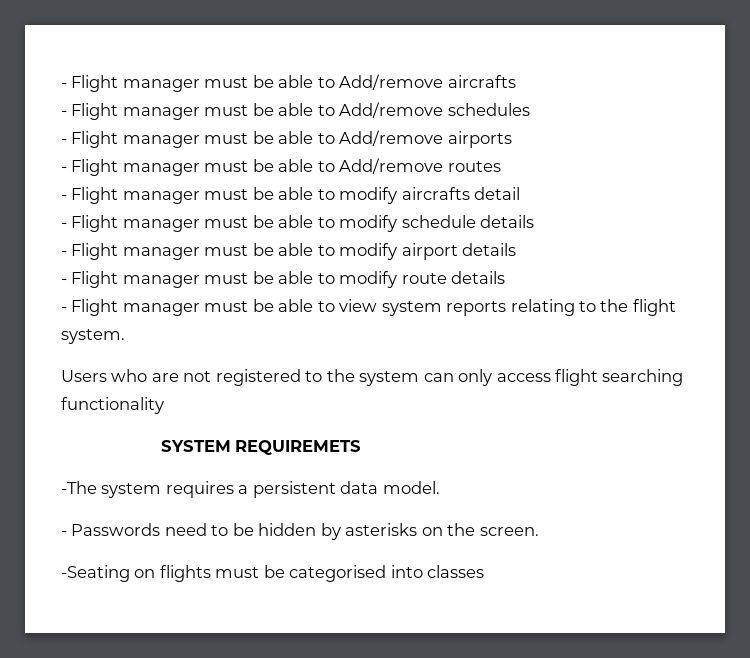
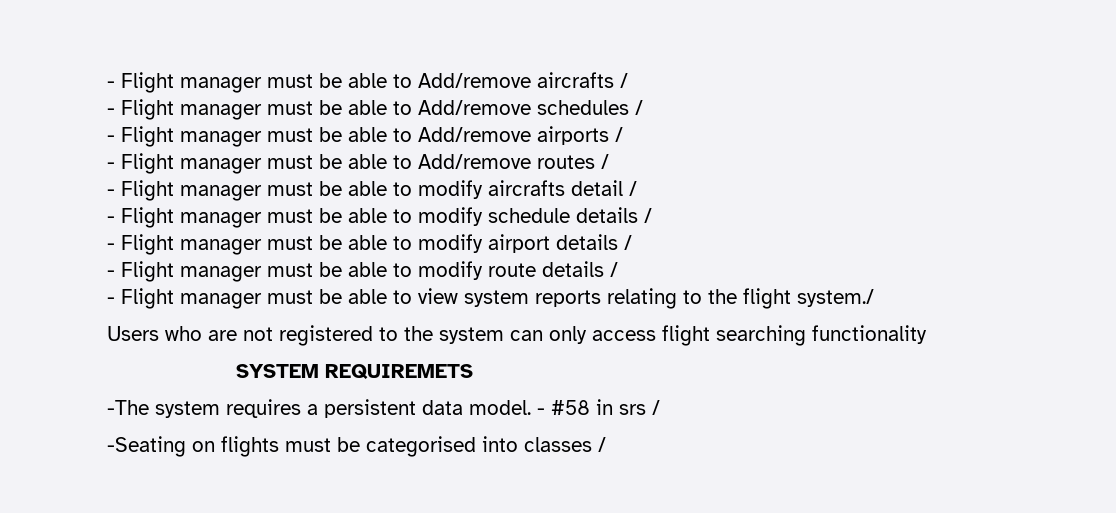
- - Flight manager must be able to Add/remove aircrafts
+ - Flight manager must be able to Add/remove aircrafts /
- - Flight manager must be able to Add/remove schedules
+ - Flight manager must be able to Add/remove schedules /
- - Flight manager must be able to Add/remove airports
+ - Flight manager must be able to Add/remove airports /
- - Flight manager must be able to Add/remove routes
+ - Flight manager must be able to Add/remove routes /
- - Flight manager must be able to modify aircrafts detail
+ - Flight manager must be able to modify aircrafts detail /
- - Flight manager must be able to modify schedule details
+ - Flight manager must be able to modify schedule details /
- - Flight manager must be able to modify airport details
+ - Flight manager must be able to modify airport details /
- - Flight manager must be able to modify route details
+ - Flight manager must be able to modify route details /
- - Flight manager must be able to view system reports relating to the flight system.
+ - Flight manager must be able to view system reports relating to the flight system./
- -The system requires a persistent data model.
- - Passwords need to be hidden by asterisks on the screen.
+ -The system requires a persistent data model. - #58 in srs /
- -Seating on flights must be categorised into classes
+ -Seating on flights must be categorised into classes /

